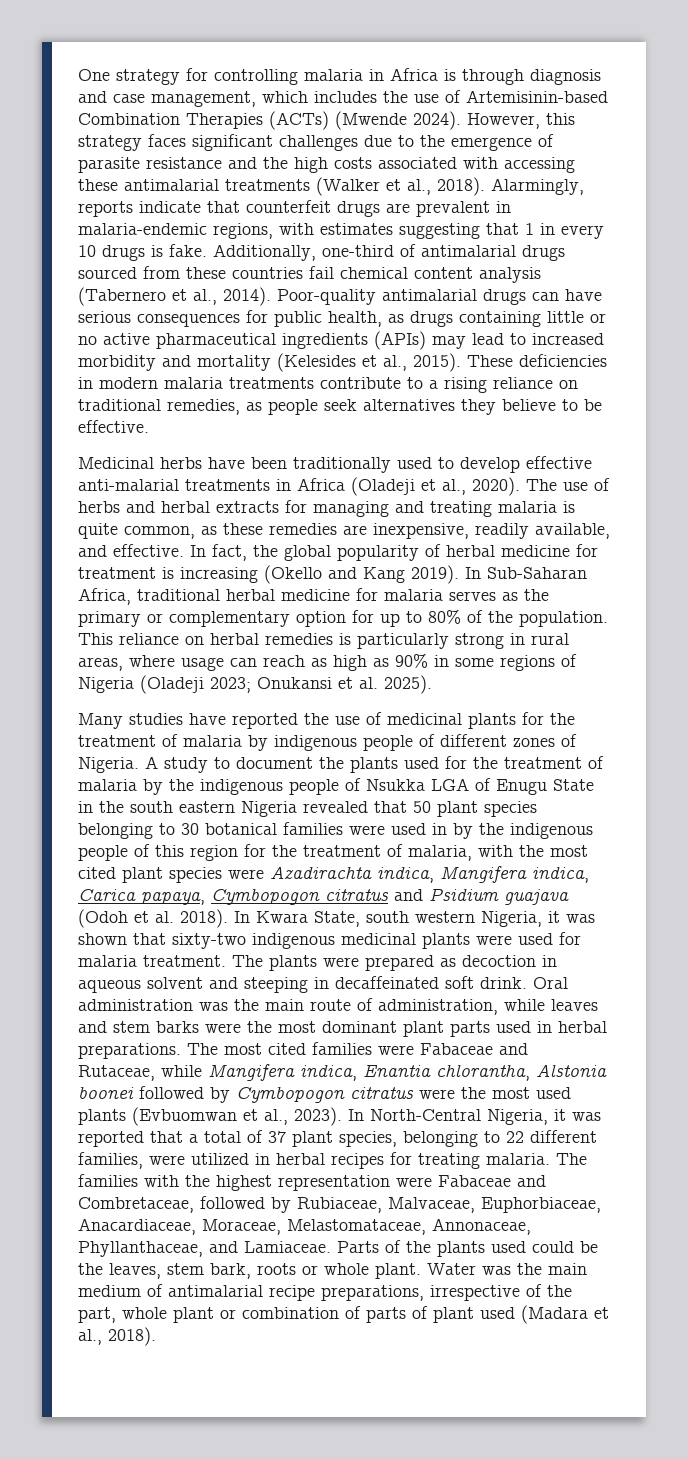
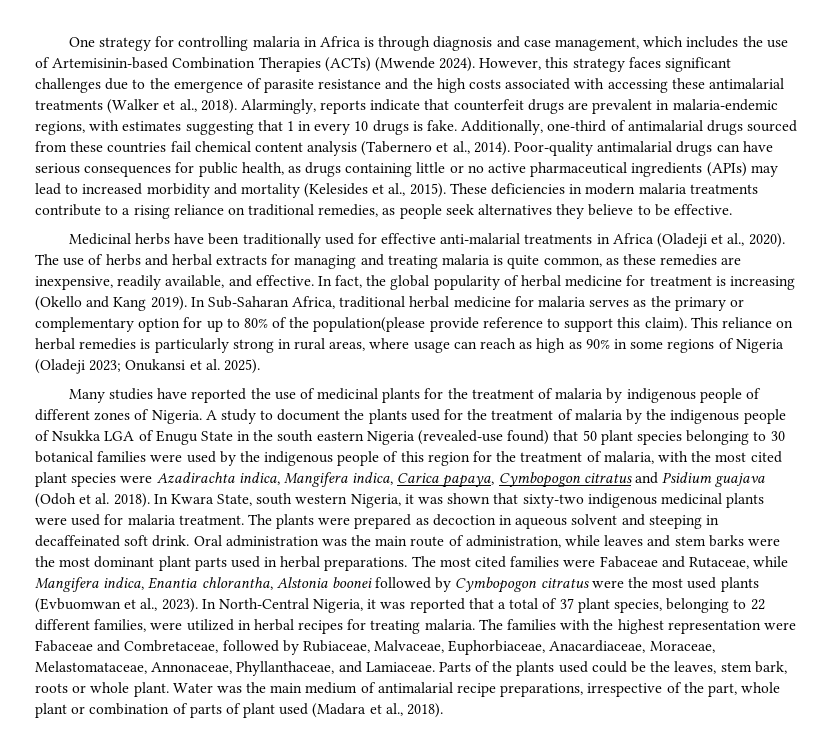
- Medicinal herbs have been traditionally used to develop effective anti-malarial treatments in Africa (Oladeji et al., 2020).
+ Medicinal herbs have been traditionally used for effective anti-malarial treatments in Africa (Oladeji et al., 2020).
- In Sub-Saharan Africa, traditional herbal medicine for malaria serves as the primary or complementary option for up to 80% of the population.
+ In Sub-Saharan Africa, traditional herbal medicine for malaria serves as the primary or complementary option for up to 80% of the population(please provide reference to support this claim).
- A study to document the plants used for the treatment of malaria by the indigenous people of Nsukka LGA of Enugu State in the south eastern Nigeria revealed that 50 plant species belonging to 30 botanical families were used in by the indigenous people of this region for the treatment of malaria, with the most cited plant species were Azadirachta indica, Mangifera indica, Carica papaya, Cymbopogon citratus and Psidium guajava (Odoh et al. 2018).
+ A study to document the plants used for the treatment of malaria by the indigenous people of Nsukka LGA of Enugu State in the south eastern Nigeria (revealed-use found) that 50 plant species belonging to 30 botanical families were used by the indigenous people of this region for the treatment of malaria, with the most cited plant species were Azadirachta indica, Mangifera indica, Carica papaya, Cymbopogon citratus and Psidium guajava (Odoh et al. 2018).

